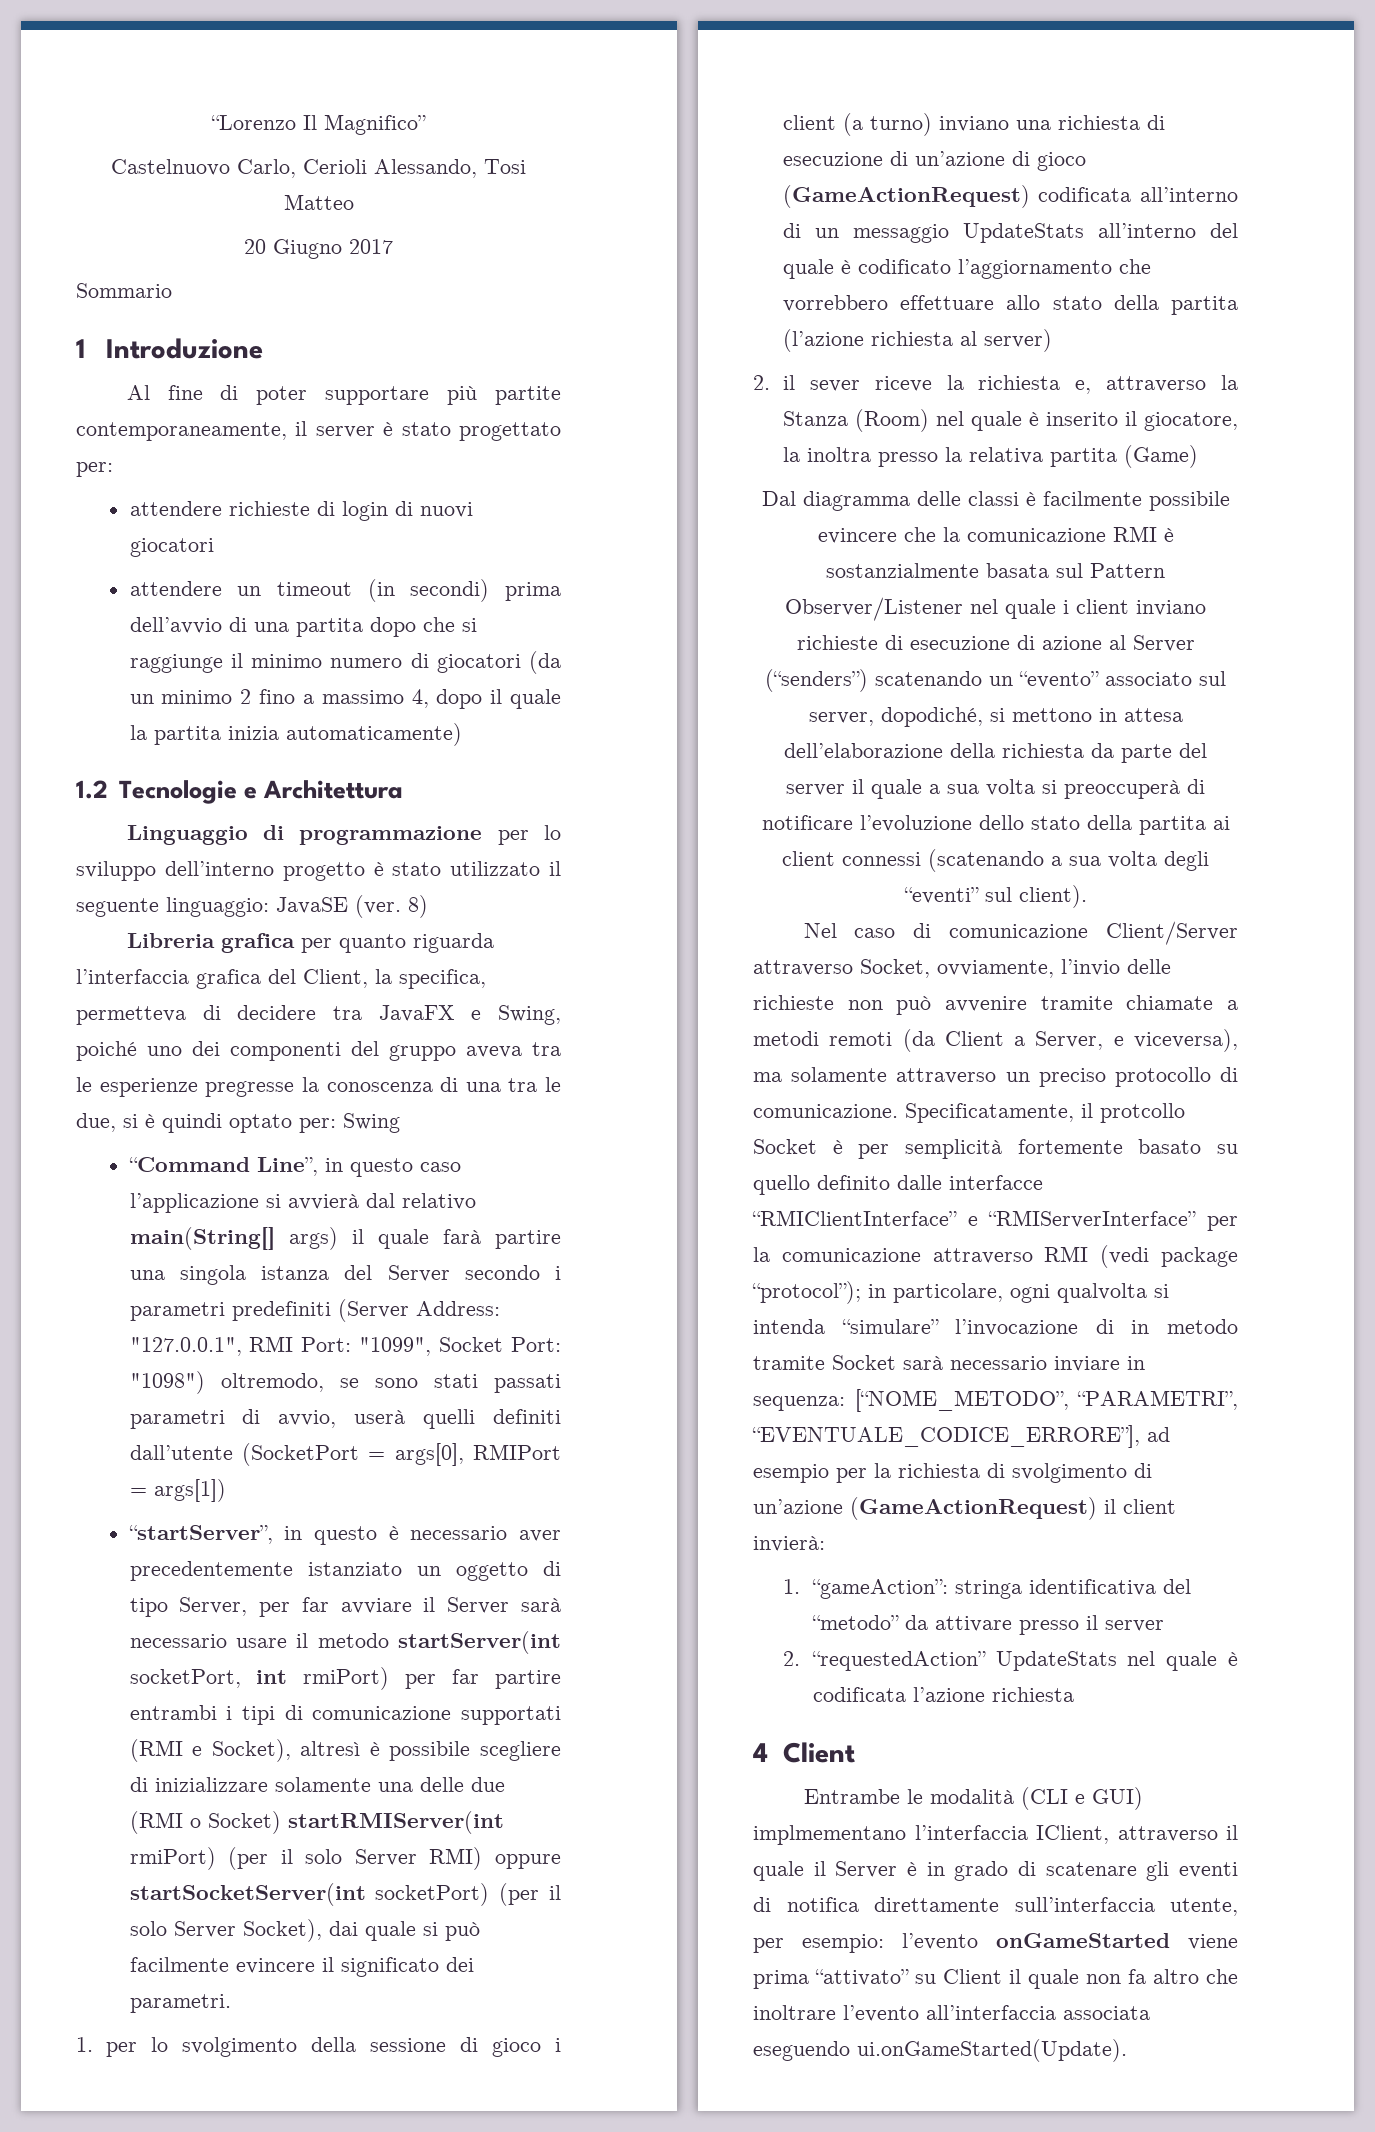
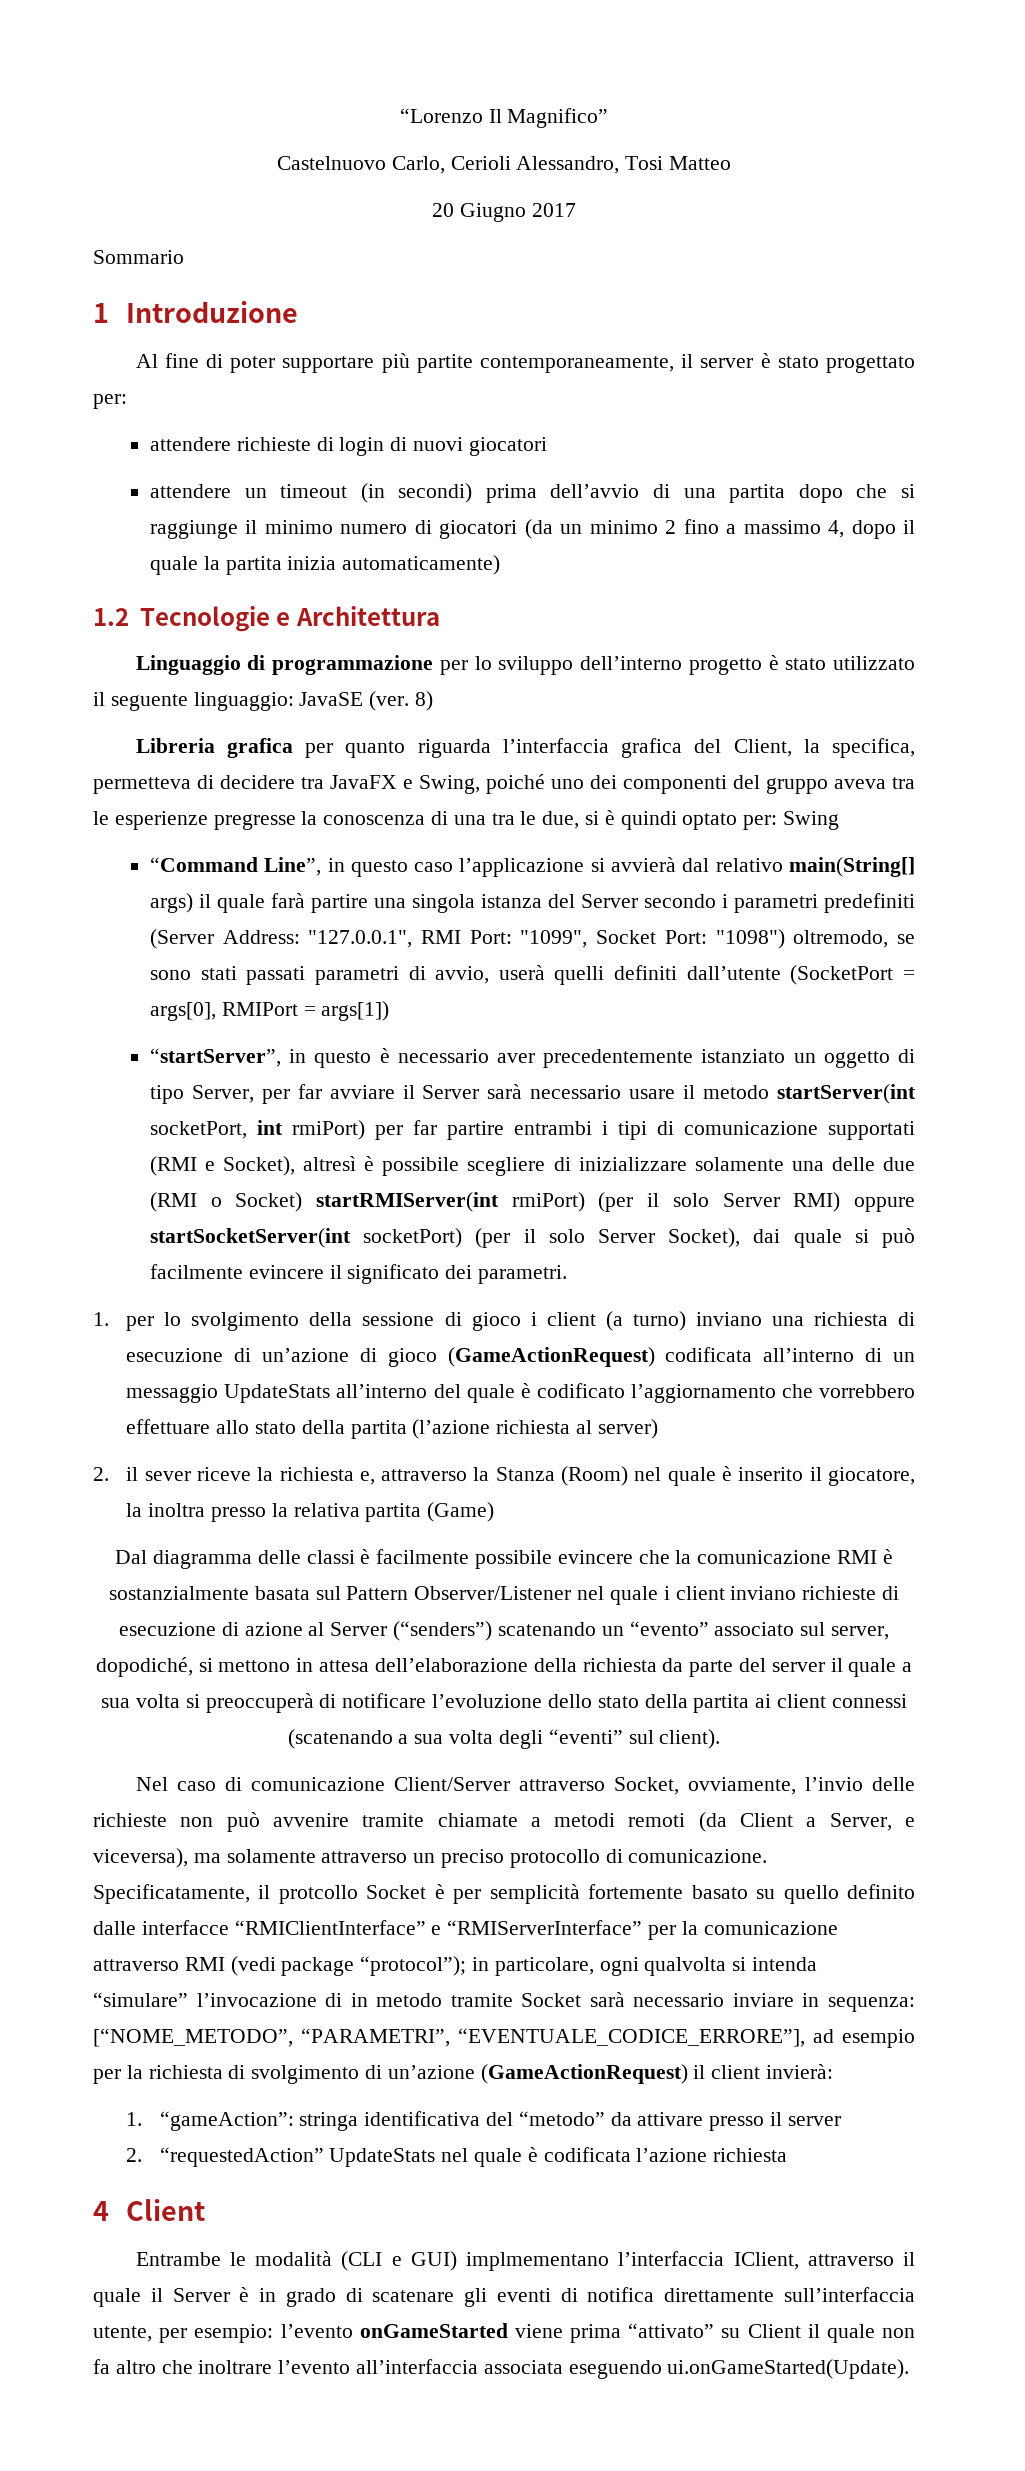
- Castelnuovo Carlo, Cerioli Alessando, Tosi Matteo
+ Castelnuovo Carlo, Cerioli Alessandro, Tosi Matteo

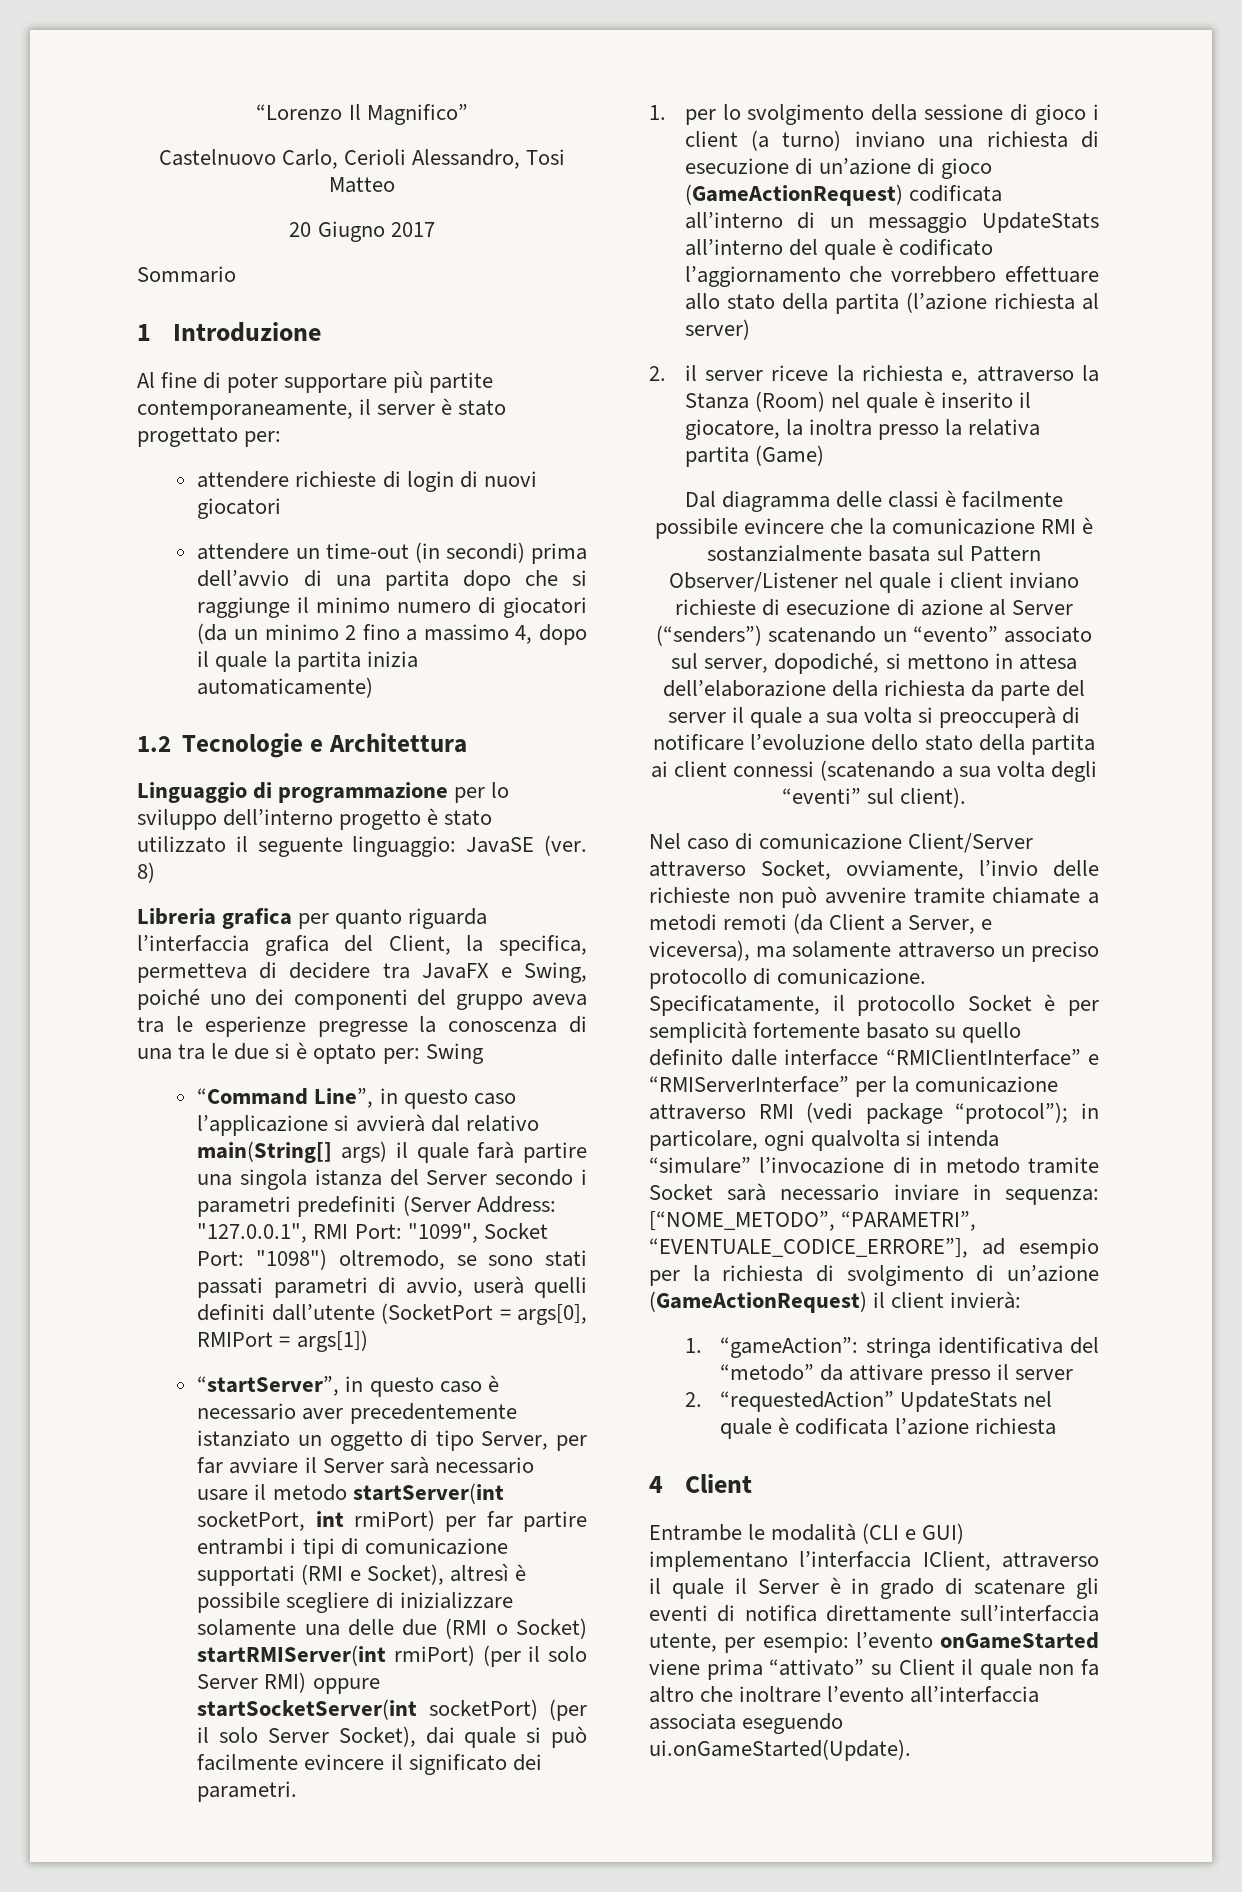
- attendere un timeout (in secondi) prima dell’avvio di una partita dopo che si raggiunge il minimo numero di giocatori (da un minimo 2 fino a massimo 4, dopo il quale la partita inizia automaticamente)
+ attendere un time-out (in secondi) prima dell’avvio di una partita dopo che si raggiunge il minimo numero di giocatori (da un minimo 2 fino a massimo 4, dopo il quale la partita inizia automaticamente)
- Libreria grafica per quanto riguarda l’interfaccia grafica del Client, la specifica, permetteva di decidere tra JavaFX e Swing, poiché uno dei componenti del gruppo aveva tra le esperienze pregresse la conoscenza di una tra le due, si è quindi optato per: Swing
+ Libreria grafica per quanto riguarda l’interfaccia grafica del Client, la specifica, permetteva di decidere tra JavaFX e Swing, poiché uno dei componenti del gruppo aveva tra le esperienze pregresse la conoscenza di una tra le due si è optato per: Swing
- “startServer”, in questo è necessario aver precedentemente istanziato un oggetto di tipo Server, per far avviare il Server sarà necessario usare il metodo startServer(int socketPort, int rmiPort) per far partire entrambi i tipi di comunicazione supportati (RMI e Socket), altresì è possibile scegliere di inizializzare solamente una delle due (RMI o Socket) startRMIServer(int rmiPort) (per il solo Server RMI) oppure startSocketServer(int socketPort) (per il solo Server Socket), dai quale si può facilmente evincere il significato dei parametri.
+ “startServer”, in questo caso è necessario aver precedentemente istanziato un oggetto di tipo Server, per far avviare il Server sarà necessario usare il metodo startServer(int socketPort, int rmiPort) per far partire entrambi i tipi di comunicazione supportati (RMI e Socket), altresì è possibile scegliere di inizializzare solamente una delle due (RMI o Socket) startRMIServer(int rmiPort) (per il solo Server RMI) oppure startSocketServer(int socketPort) (per il solo Server Socket), dai quale si può facilmente evincere il significato dei parametri.
- 2. il sever riceve la richiesta e, attraverso la Stanza (Room) nel quale è inserito il giocatore, la inoltra presso la relativa partita (Game)
+ 2. il server riceve la richiesta e, attraverso la Stanza (Room) nel quale è inserito il giocatore, la inoltra presso la relativa partita (Game)
- Specificatamente, il protcollo Socket è per semplicità fortemente basato su quello definito dalle interfacce “RMIClientInterface” e “RMIServerInterface” per la comunicazione attraverso RMI (vedi package “protocol”); in particolare, ogni qualvolta si intenda “simulare” l’invocazione di in metodo tramite Socket sarà necessario inviare in sequenza: [“NOME_METODO”, “PARAMETRI”, “EVENTUALE_CODICE_ERRORE”], ad esempio per la richiesta di svolgimento di un’azione (GameActionRequest) il client invierà:
+ Specificatamente, il protocollo Socket è per semplicità fortemente basato su quello definito dalle interfacce “RMIClientInterface” e “RMIServerInterface” per la comunicazione attraverso RMI (vedi package “protocol”); in particolare, ogni qualvolta si intenda “simulare” l’invocazione di in metodo tramite Socket sarà necessario inviare in sequenza: [“NOME_METODO”, “PARAMETRI”, “EVENTUALE_CODICE_ERRORE”], ad esempio per la richiesta di svolgimento di un’azione (GameActionRequest) il client invierà:
- Entrambe le modalità (CLI e GUI) implmementano l’interfaccia IClient, attraverso il quale il Server è in grado di scatenare gli eventi di notifica direttamente sull’interfaccia utente, per esempio: l’evento onGameStarted viene prima “attivato” su Client il quale non fa altro che inoltrare l’evento all’interfaccia associata eseguendo ui.onGameStarted(Update).
+ Entrambe le modalità (CLI e GUI) implementano l’interfaccia IClient, attraverso il quale il Server è in grado di scatenare gli eventi di notifica direttamente sull’interfaccia utente, per esempio: l’evento onGameStarted viene prima “attivato” su Client il quale non fa altro che inoltrare l’evento all’interfaccia associata eseguendo ui.onGameStarted(Update).

